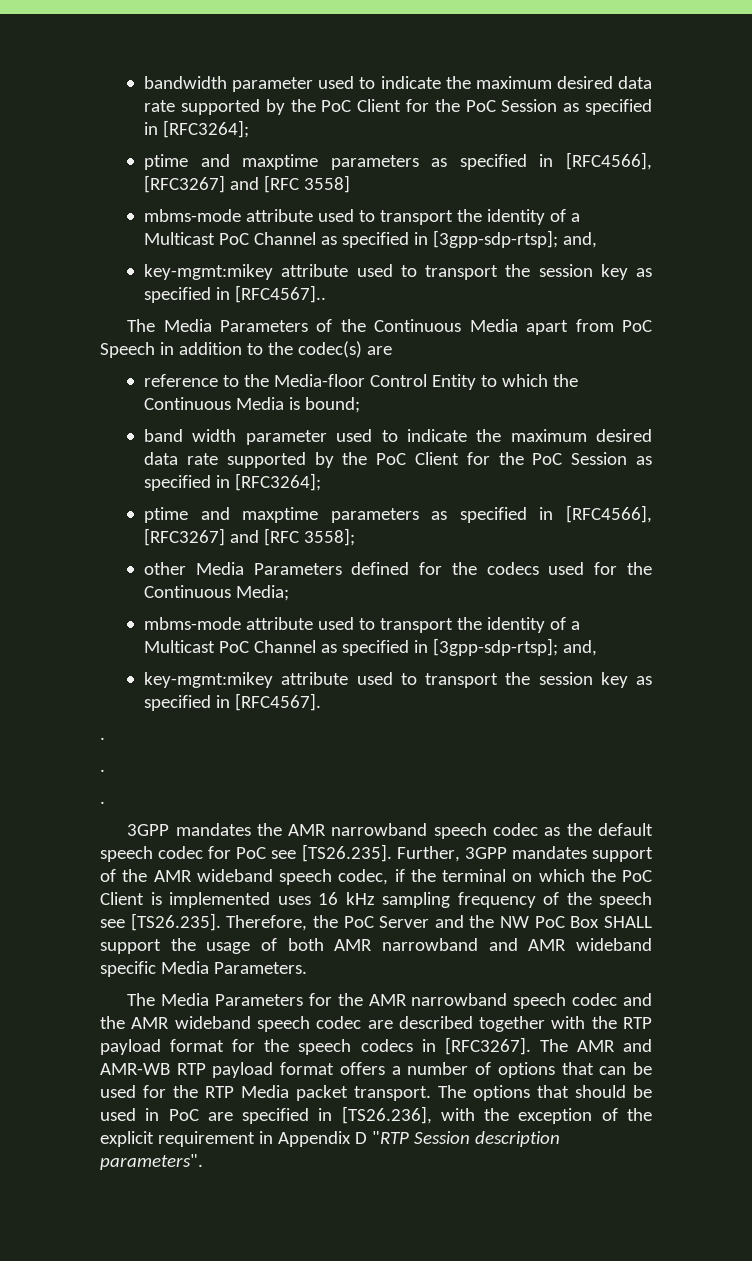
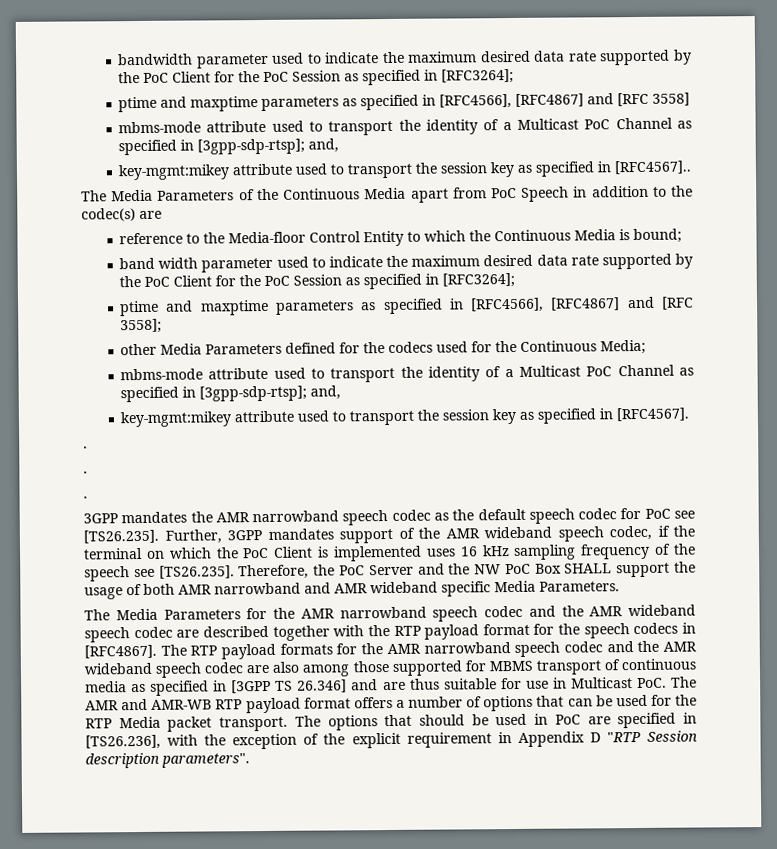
- ptime and maxptime parameters as specified in [RFC4566], [RFC3267] and [RFC 3558]
+ ptime and maxptime parameters as specified in [RFC4566], [RFC4867] and [RFC 3558]
- ptime and maxptime parameters as specified in [RFC4566], [RFC3267] and [RFC 3558];
+ ptime and maxptime parameters as specified in [RFC4566], [RFC4867] and [RFC 3558];
- The Media Parameters for the AMR narrowband speech codec and the AMR wideband speech codec are described together with the RTP payload format for the speech codecs in [RFC3267]. The AMR and AMR-WB RTP payload format offers a number of options that can be used for the RTP Media packet transport.
+ The Media Parameters for the AMR narrowband speech codec and the AMR wideband speech codec are described together with the RTP payload format for the speech codecs in [RFC4867]. The RTP payload formats for the AMR narrowband speech codec and the AMR wideband speech codec are also among those supported for MBMS transport of continuous media as specified in [3GPP TS 26.346] and are thus suitable for use in Multicast PoC. The AMR and AMR-WB RTP payload format offers a number of options that can be used for the RTP Media packet transport.

